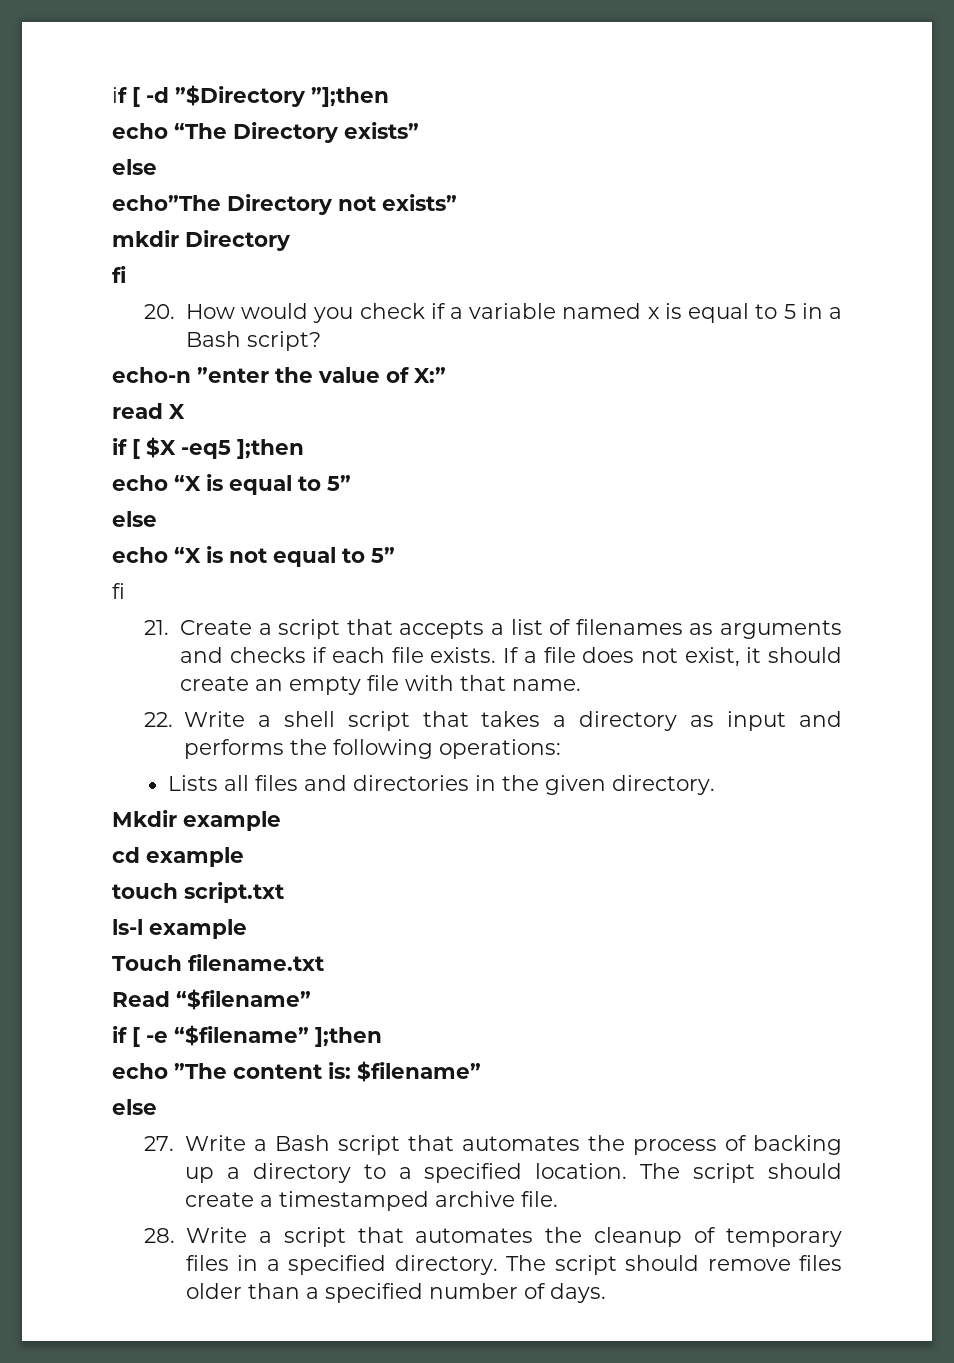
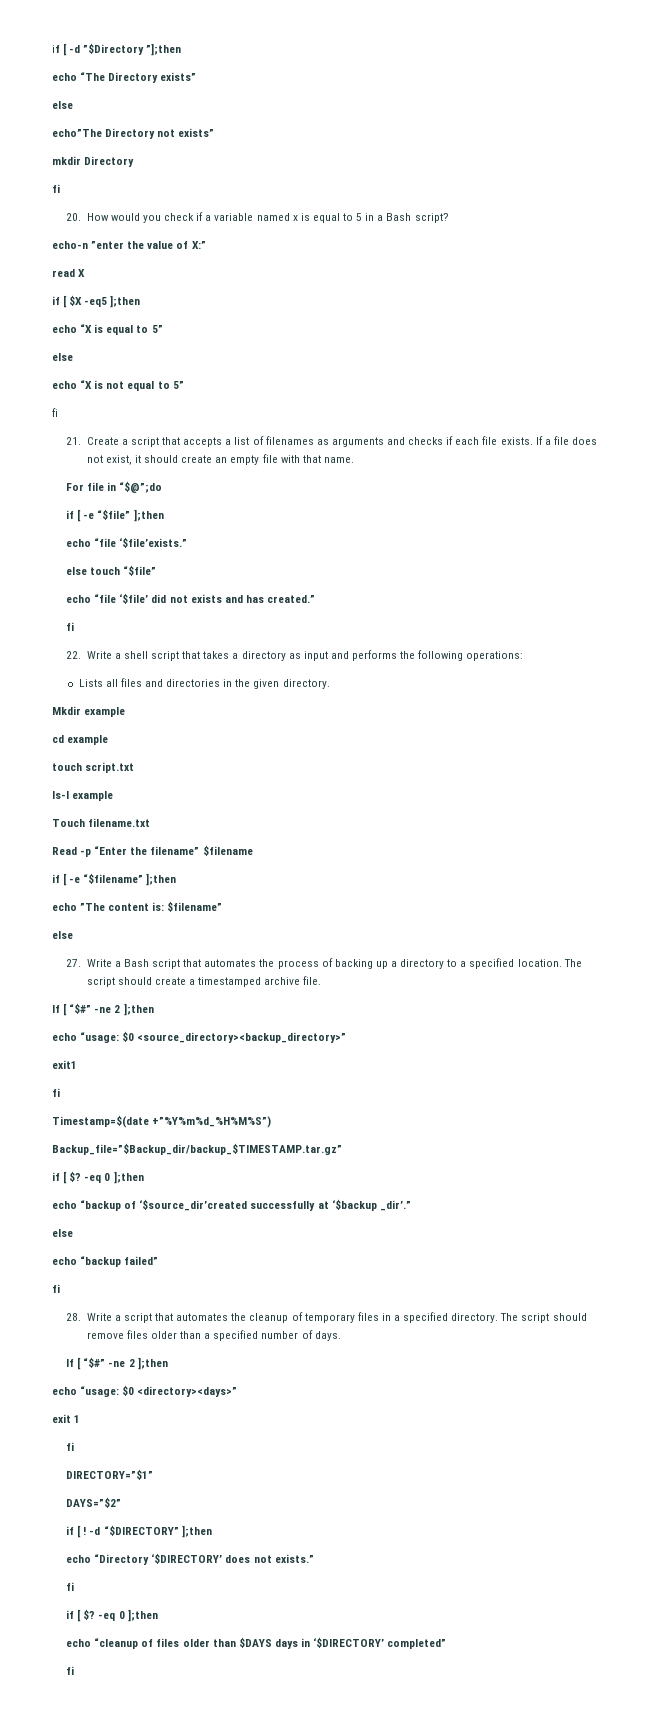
+ For file in “$@”;do
+ if [ -e “$file” ];then
+ echo “file ‘$file’exists.”
+ else touch “$file”
+ echo “file ‘$file’ did not exists and has created.”
+ fi
- Read “$filename”
+ Read -p “Enter the filename” $filename
  The script should create a timestamped archive file.
+ If [ “$#” -ne 2 ];then
+ echo “usage: $0 <source_directory><backup_directory>”
+ exit1
+ fi
+ Timestamp=$(date +”%Y%m%d_%H%M%S”)
+ Backup_file=”$Backup_dir/backup_$TIMESTAMP.tar.gz”
+ if [ $? -eq 0 ];then
+ echo “backup of ‘$source_dir’created successfully at ‘$backup _dir’.”
+ else
+ echo “backup failed”
+ fi
  The script should remove files older than a specified number of days.
+ If [ “$#” -ne 2 ];then
+ echo “usage: $0 <directory><days>”
+ exit 1
+ fi
+ DIRECTORY=”$1”
+ DAYS=”$2”
+ if [ ! -d “$DIRECTORY” ];then
+ echo “Directory ‘$DIRECTORY’ does not exists.”
+ fi
+ if [ $? -eq 0 ];then
+ echo “cleanup of files older than $DAYS days in ‘$DIRECTORY’ completed”
+ fi

